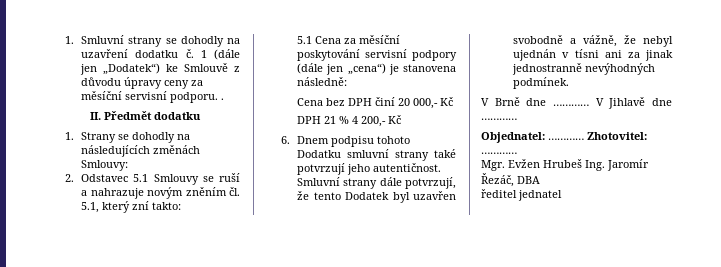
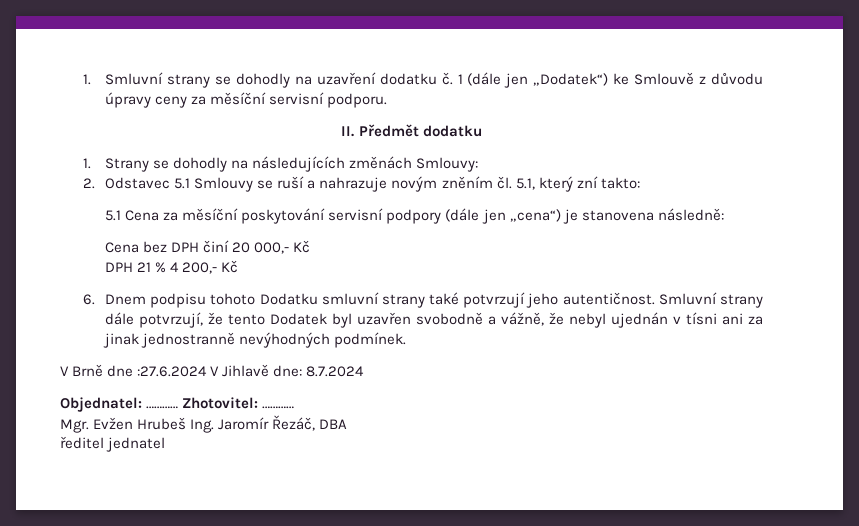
- 1 (dále jen „Dodatek“) ke Smlouvě z důvodu úpravy ceny za měsíční servisní podporu. .
+ 1 (dále jen „Dodatek“) ke Smlouvě z důvodu úpravy ceny za měsíční servisní podporu.
- V Brně dne ………… V Jihlavě dne …………
+ V Brně dne :27.6.2024 V Jihlavě dne: 8.7.2024

